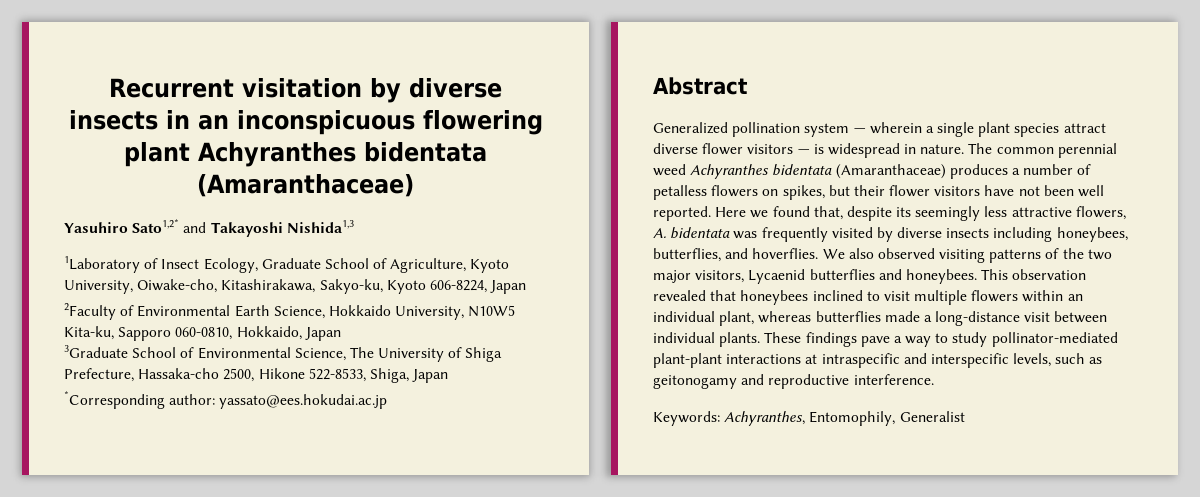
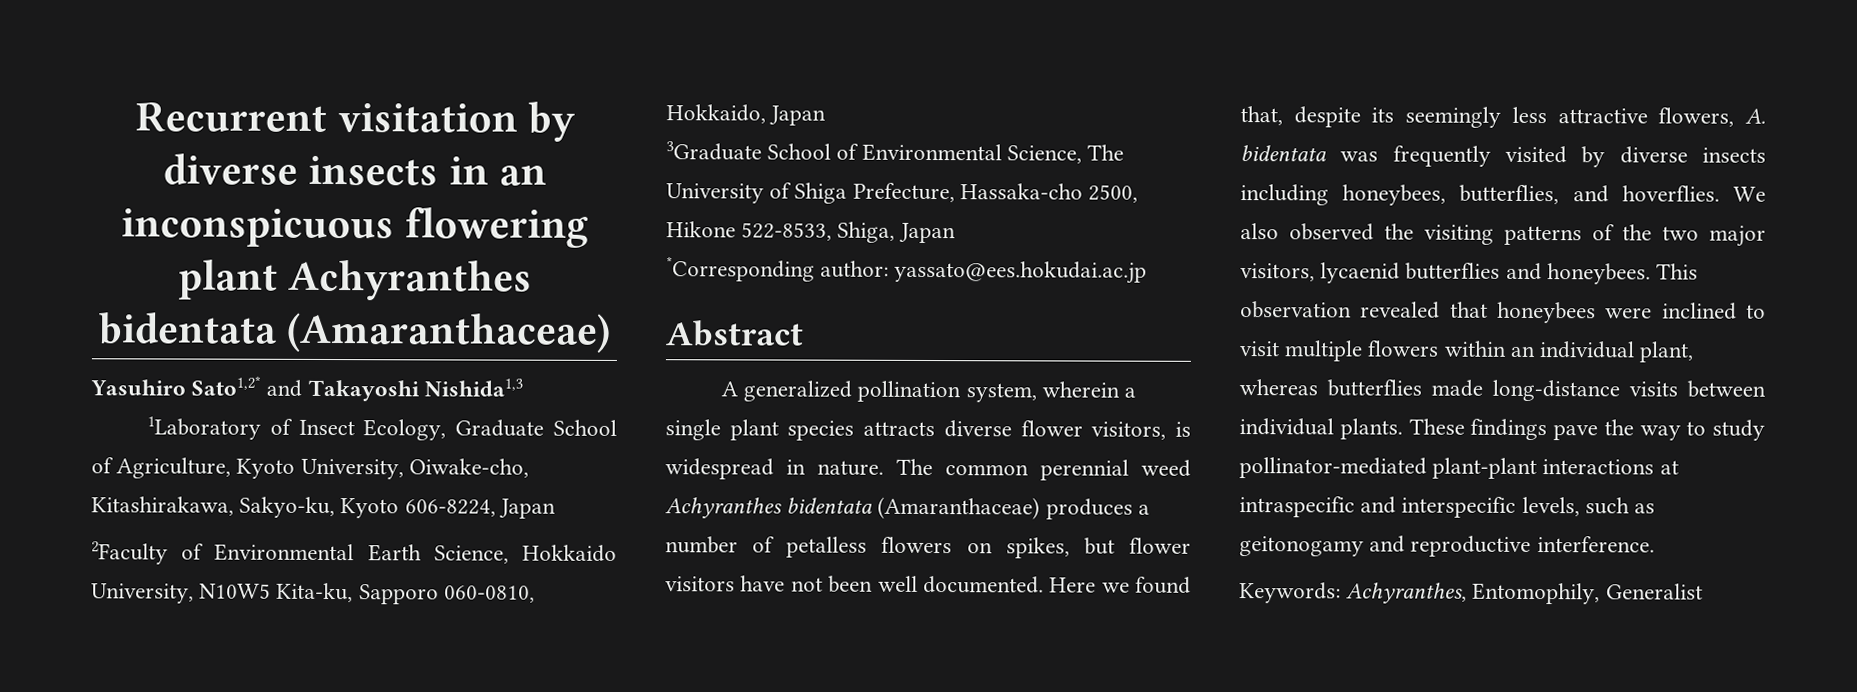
- Generalized pollination system — wherein a single plant species attract diverse flower visitors — is widespread in nature.
+ A generalized pollination system, wherein a single plant species attracts diverse flower visitors, is widespread in nature.
- The common perennial weed Achyranthes bidentata (Amaranthaceae) produces a number of petalless flowers on spikes, but their flower visitors have not been well reported.
+ The common perennial weed Achyranthes bidentata (Amaranthaceae) produces a number of petalless flowers on spikes, but flower visitors have not been well documented.
- We also observed visiting patterns of the two major visitors, Lycaenid butterflies and honeybees.
+ We also observed the visiting patterns of the two major visitors, lycaenid butterflies and honeybees.
- This observation revealed that honeybees inclined to visit multiple flowers within an individual plant, whereas butterflies made a long-distance visit between individual plants.
+ This observation revealed that honeybees were inclined to visit multiple flowers within an individual plant, whereas butterflies made long-distance visits between individual plants.
- These findings pave a way to study pollinator-mediated plant-plant interactions at intraspecific and interspecific levels, such as geitonogamy and reproductive interference.
+ These findings pave the way to study pollinator-mediated plant-plant interactions at intraspecific and interspecific levels, such as geitonogamy and reproductive interference.

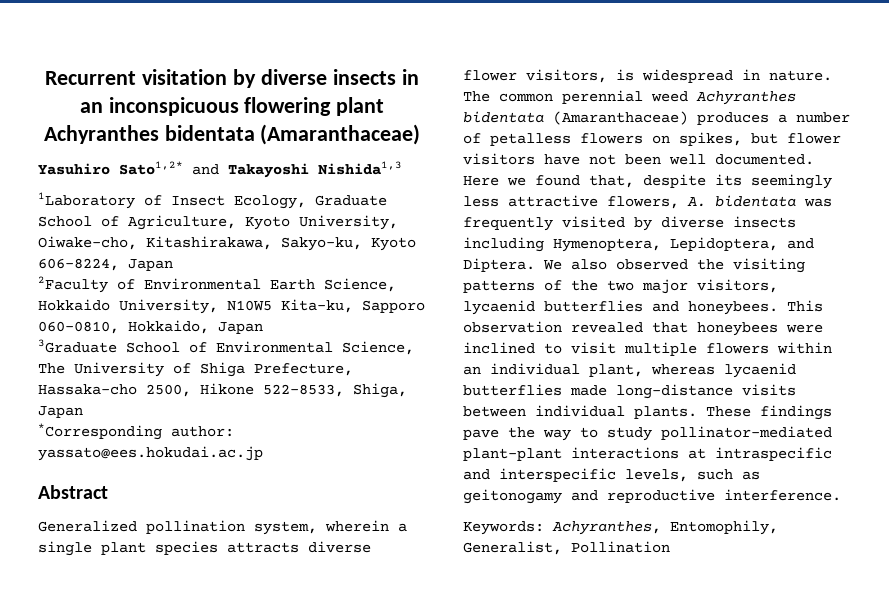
- A generalized pollination system, wherein a single plant species attracts diverse flower visitors, is widespread in nature.
+ Generalized pollination system, wherein a single plant species attracts diverse flower visitors, is widespread in nature.
- Here we found that, despite its seemingly less attractive flowers, A. bidentata was frequently visited by diverse insects including honeybees, butterflies, and hoverflies.
+ Here we found that, despite its seemingly less attractive flowers, A. bidentata was frequently visited by diverse insects including Hymenoptera, Lepidoptera, and Diptera.
- This observation revealed that honeybees were inclined to visit multiple flowers within an individual plant, whereas butterflies made long-distance visits between individual plants.
+ This observation revealed that honeybees were inclined to visit multiple flowers within an individual plant, whereas lycaenid butterflies made long-distance visits between individual plants.
- Keywords: Achyranthes, Entomophily, Generalist
+ Keywords: Achyranthes, Entomophily, Generalist, Pollination

